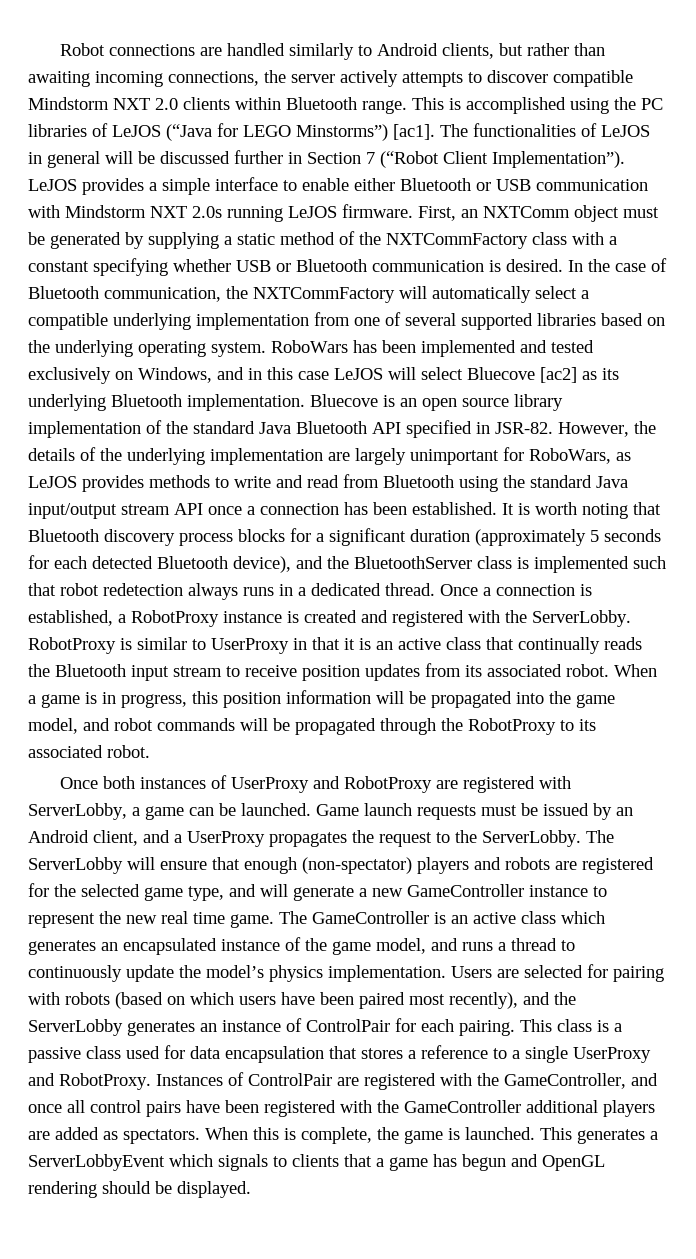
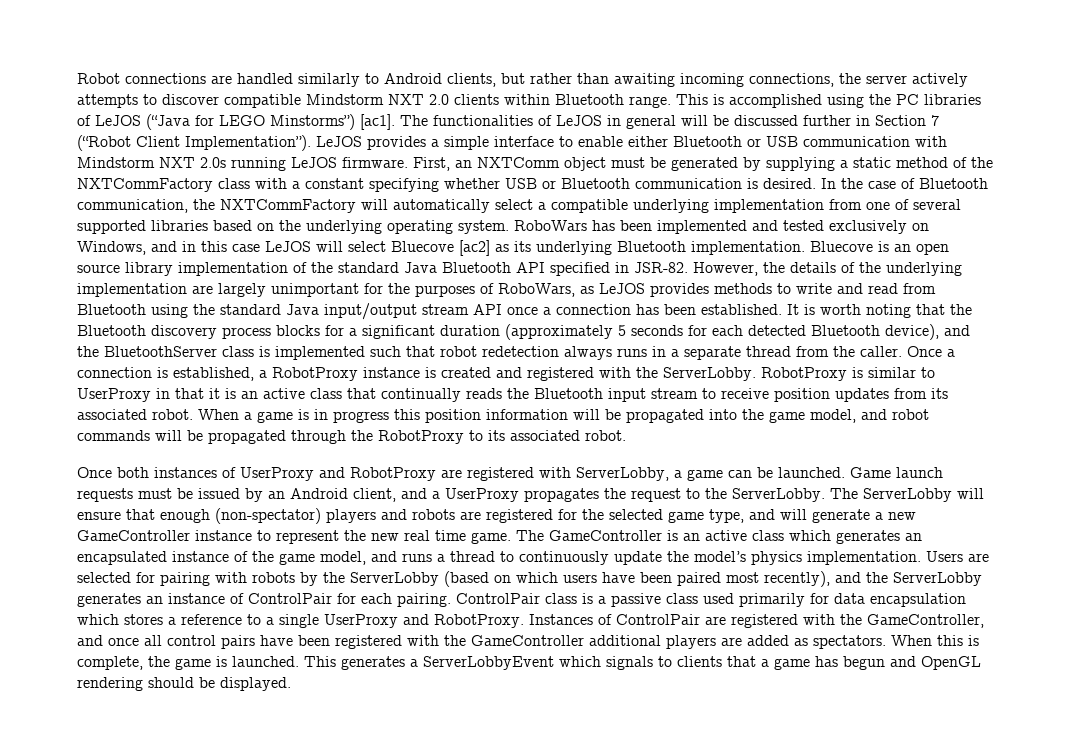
- However, the details of the underlying implementation are largely unimportant for RoboWars, as LeJOS provides methods to write and read from Bluetooth using the standard Java input/output stream API once a connection has been established.
+ However, the details of the underlying implementation are largely unimportant for the purposes of RoboWars, as LeJOS provides methods to write and read from Bluetooth using the standard Java input/output stream API once a connection has been established.
- It is worth noting that Bluetooth discovery process blocks for a significant duration (approximately 5 seconds for each detected Bluetooth device), and the BluetoothServer class is implemented such that robot redetection always runs in a dedicated thread.
+ It is worth noting that the Bluetooth discovery process blocks for a significant duration (approximately 5 seconds for each detected Bluetooth device), and the BluetoothServer class is implemented such that robot redetection always runs in a separate thread from the caller.
- When a game is in progress, this position information will be propagated into the game model, and robot commands will be propagated through the RobotProxy to its associated robot.
+ When a game is in progress this position information will be propagated into the game model, and robot commands will be propagated through the RobotProxy to its associated robot.
- Users are selected for pairing with robots (based on which users have been paired most recently), and the ServerLobby generates an instance of ControlPair for each pairing.
+ Users are selected for pairing with robots by the ServerLobby (based on which users have been paired most recently), and the ServerLobby generates an instance of ControlPair for each pairing.
- This class is a passive class used for data encapsulation that stores a reference to a single UserProxy and RobotProxy.
+ ControlPair class is a passive class used primarily for data encapsulation which stores a reference to a single UserProxy and RobotProxy.

